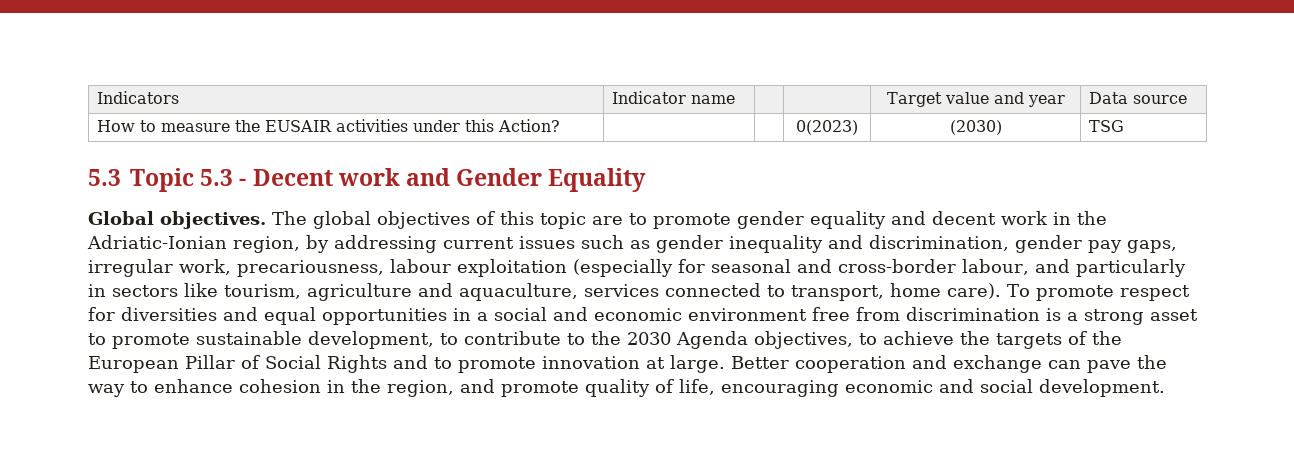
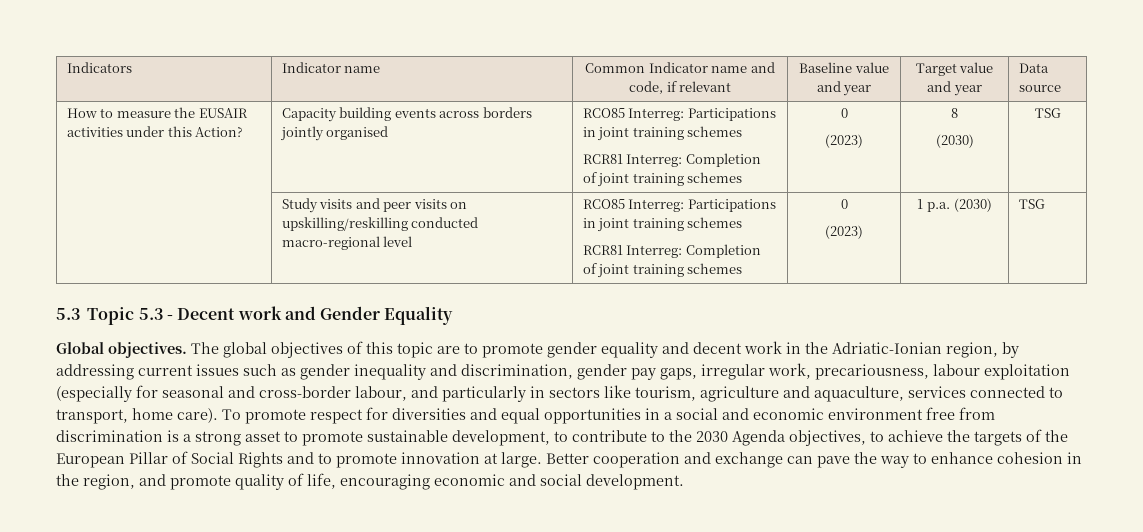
- Indicators | Indicator name | | | Target value and year | Data source
+ Indicators | Indicator name | Common Indicator name and code, if relevant | Baseline value and year | Target value and year | Data source
- How to measure the EUSAIR activities under this Action? | | | 0(2023) | (2030) | TSG
+ How to measure the EUSAIR activities under this Action? | Capacity building events across borders jointly organised | RCO85 Interreg: Participations in joint training schemes
+ RCR81 Interreg: Completion of joint training schemes | 0
+ (2023) | 8
+ (2030) | TSG
+ | Study visits and peer visits on upskilling/reskilling conducted macro-regional level | RCO85 Interreg: Participations in joint training schemes
+ RCR81 Interreg: Completion of joint training schemes | 0
+ (2023) | 1 p.a. (2030) | TSG

